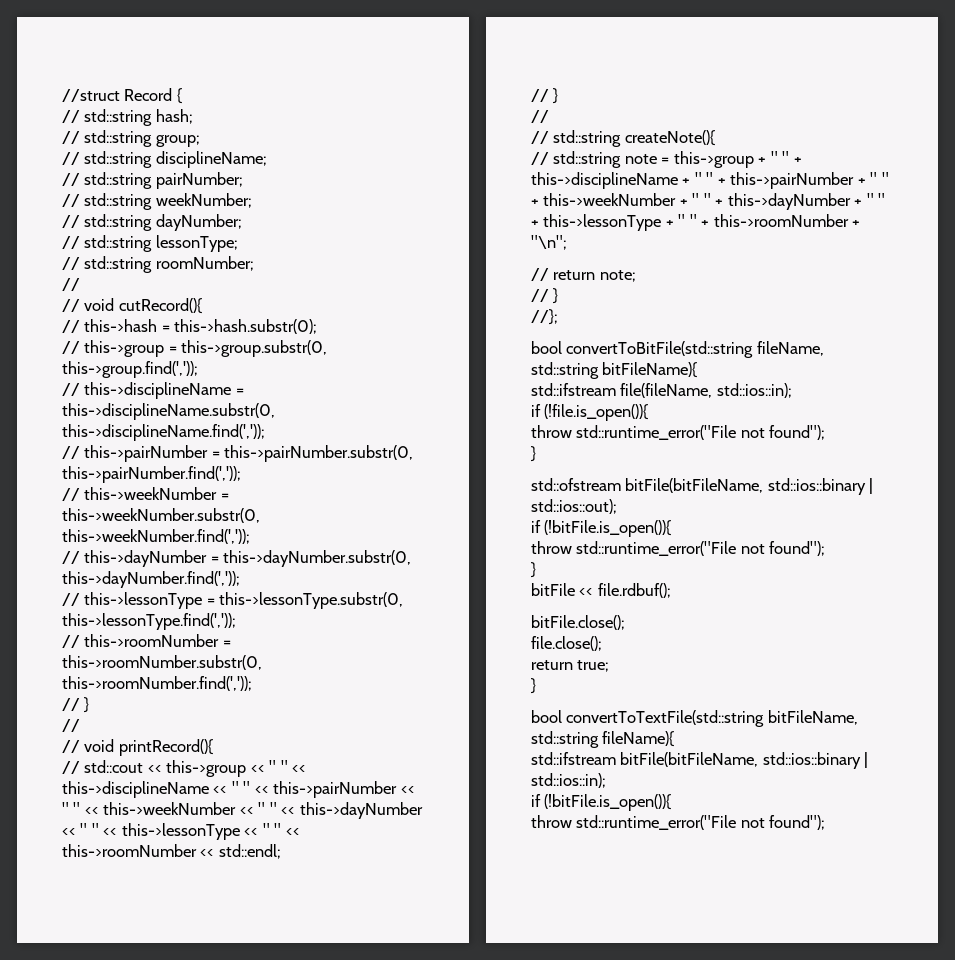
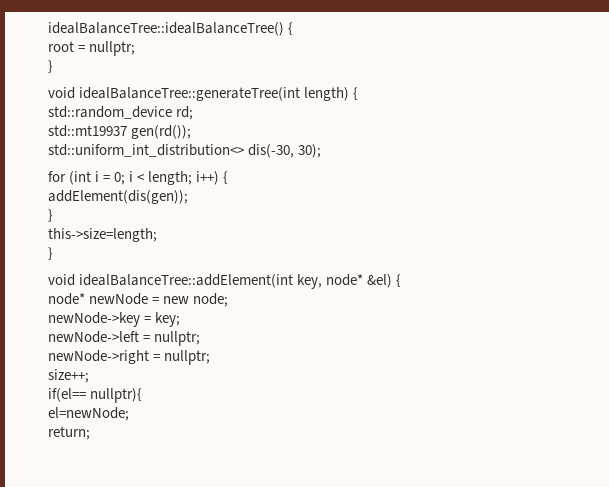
- //struct Record {
- // std::string hash;
- // std::string group;
- // std::string disciplineName;
- // std::string pairNumber;
- // std::string weekNumber;
- // std::string dayNumber;
- // std::string lessonType;
- // std::string roomNumber;
- //
- // void cutRecord(){
- // this->hash = this->hash.substr(0);
- // this->group = this->group.substr(0, this->group.find(','));
- // this->disciplineName = this->disciplineName.substr(0, this->disciplineName.find(','));
- // this->pairNumber = this->pairNumber.substr(0, this->pairNumber.find(','));
- // this->weekNumber = this->weekNumber.substr(0, this->weekNumber.find(','));
- // this->dayNumber = this->dayNumber.substr(0, this->dayNumber.find(','));
- // this->lessonType = this->lessonType.substr(0, this->lessonType.find(','));
- // this->roomNumber = this->roomNumber.substr(0, this->roomNumber.find(','));
- // }
- //
- // void printRecord(){
- // std::cout << this->group << " " << this->disciplineName << " " << this->pairNumber << " " << this->weekNumber << " " << this->dayNumber << " " << this->lessonType << " " << this->roomNumber << std::endl;
- // }
- //
- // std::string createNote(){
- // std::string note = this->group + " " + this->disciplineName + " " + this->pairNumber + " " + this->weekNumber + " " + this->dayNumber + " " + this->lessonType + " " + this->roomNumber + "\n";
- // return note;
- // }
- //};
- bool convertToBitFile(std::string fileName, std::string bitFileName){
- std::ifstream file(fileName, std::ios::in);
- if (!file.is_open()){
- throw std::runtime_error("File not found");
+ idealBalanceTree::idealBalanceTree() {
+ root = nullptr;
  }
- std::ofstream bitFile(bitFileName, std::ios::binary | std::ios::out);
- if (!bitFile.is_open()){
- throw std::runtime_error("File not found");
+ void idealBalanceTree::generateTree(int length) {
+ std::random_device rd;
+ std::mt19937 gen(rd());
+ std::uniform_int_distribution<> dis(-30, 30);
+ for (int i = 0; i < length; i++) {
+ addElement(dis(gen));
  }
- bitFile << file.rdbuf();
- bitFile.close();
- file.close();
- return true;
+ this->size=length;
  }
- bool convertToTextFile(std::string bitFileName, std::string fileName){
- std::ifstream bitFile(bitFileName, std::ios::binary | std::ios::in);
- if (!bitFile.is_open()){
- throw std::runtime_error("File not found");
+ void idealBalanceTree::addElement(int key, node* &el) {
+ node* newNode = new node;
+ newNode->key = key;
+ newNode->left = nullptr;
+ newNode->right = nullptr;
+ size++;
+ if(el== nullptr){
+ el=newNode;
+ return;

